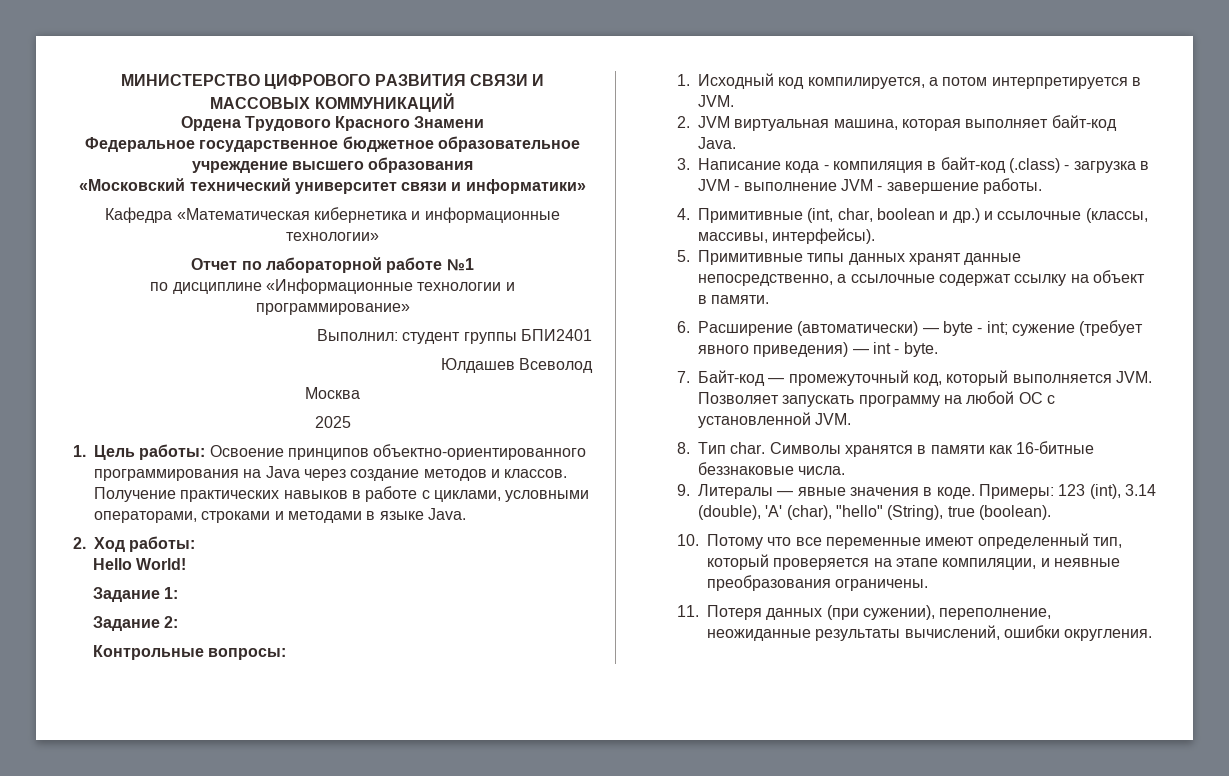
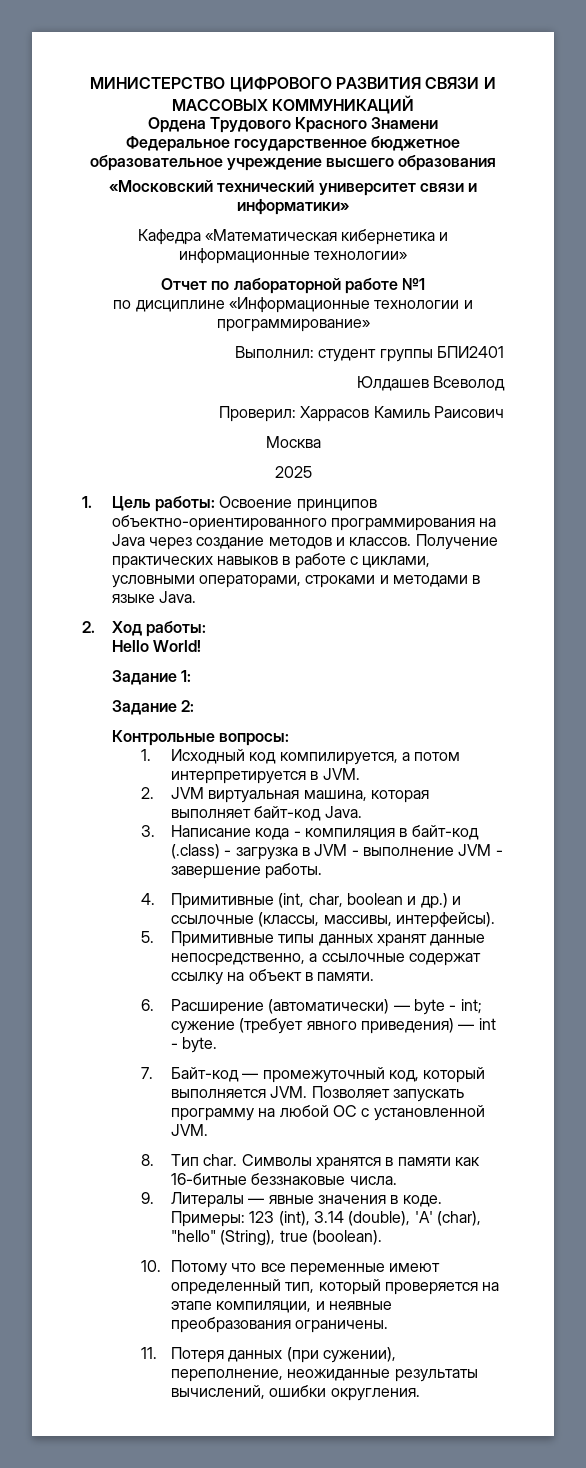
+ Проверил: Харрасов Камиль Раисович

